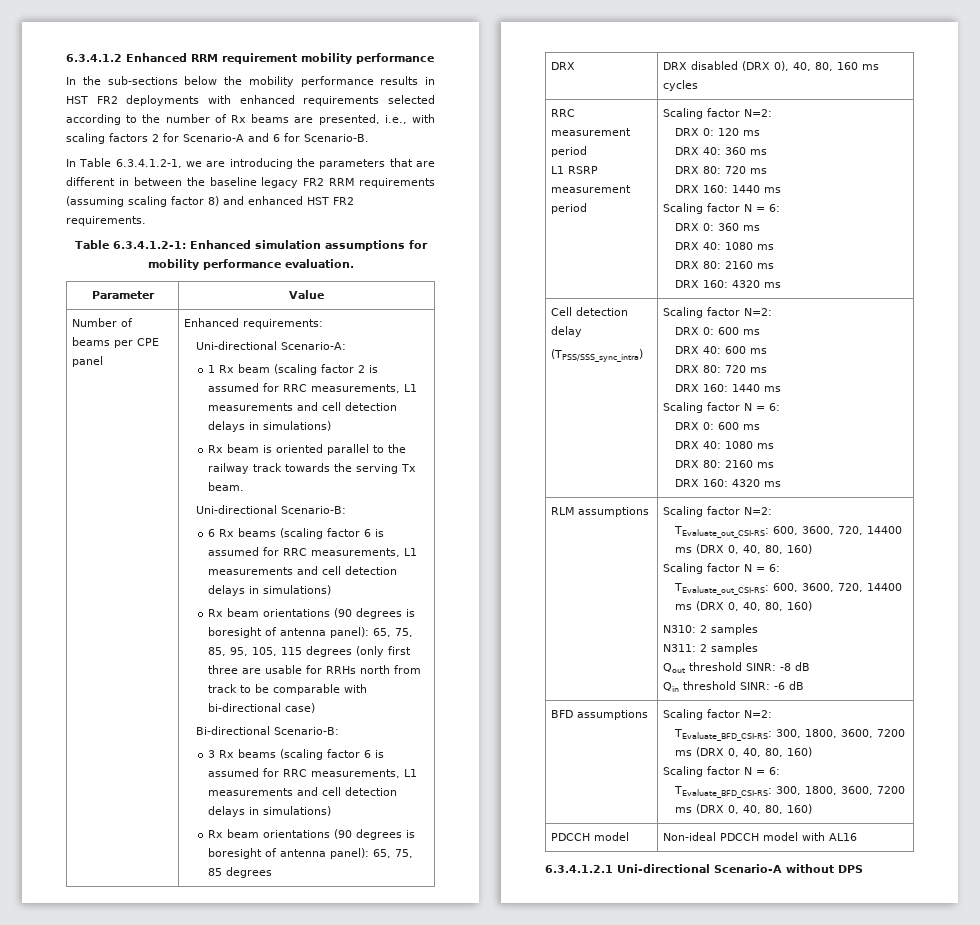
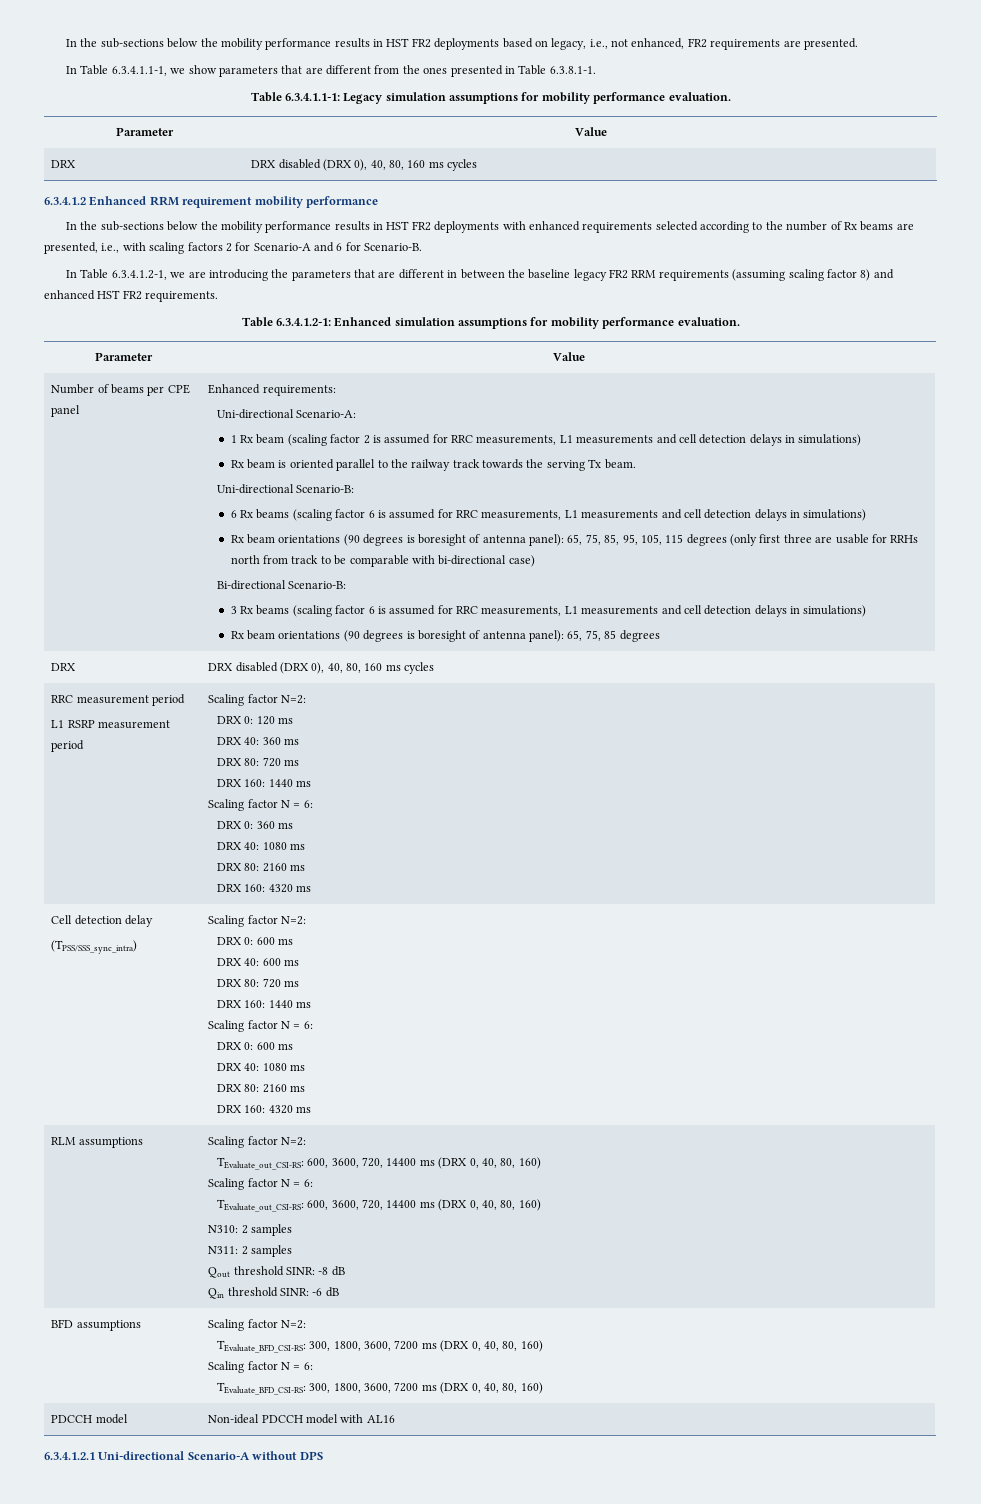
+ In the sub-sections below the mobility performance results in HST FR2 deployments based on legacy, i.e., not enhanced, FR2 requirements are presented.
+ In Table 6.3.4.1.1-1, we show parameters that are different from the ones presented in Table 6.3.8.1-1.
+ Table 6.3.4.1.1-1: Legacy simulation assumptions for mobility performance evaluation.
+ Parameter | Value
+ DRX | DRX disabled (DRX 0), 40, 80, 160 ms cycles

